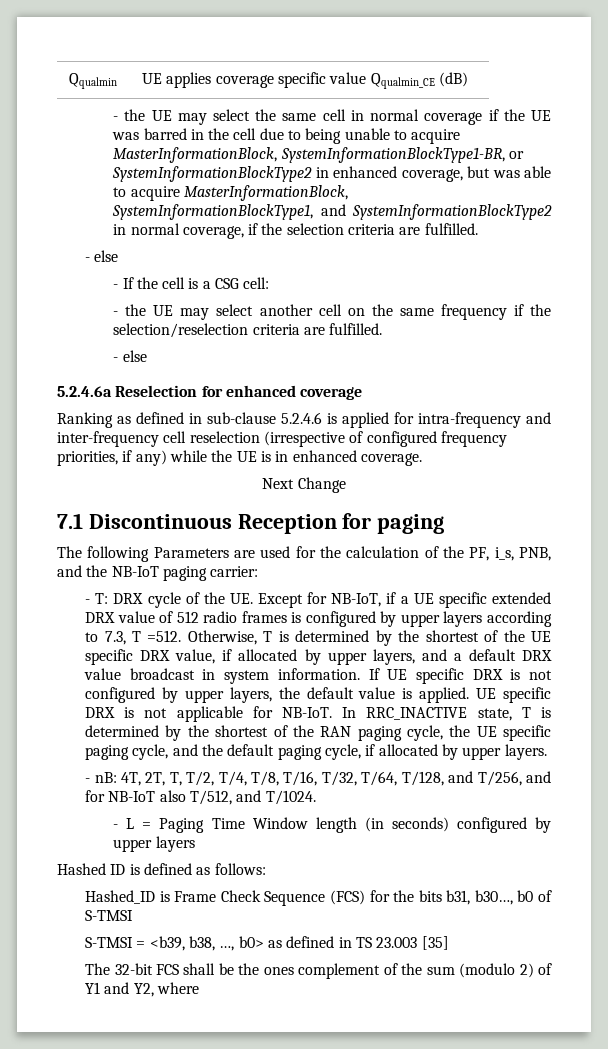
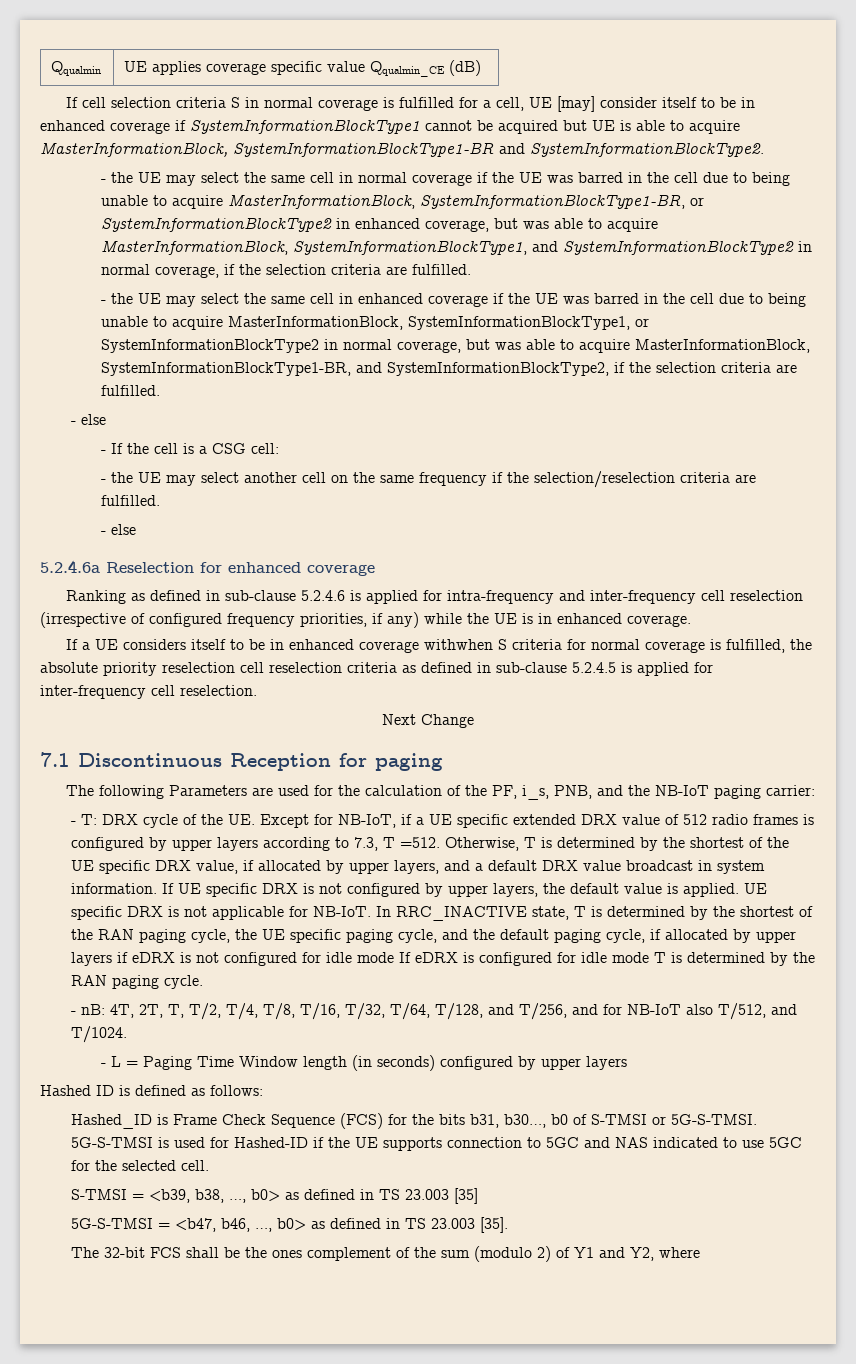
+ If cell selection criteria S in normal coverage is fulfilled for a cell, UE [may] consider itself to be in enhanced coverage if SystemInformationBlockType1 cannot be acquired but UE is able to acquire MasterInformationBlock, SystemInformationBlockType1-BR and SystemInformationBlockType2.
+ - the UE may select the same cell in enhanced coverage if the UE was barred in the cell due to being unable to acquire MasterInformationBlock, SystemInformationBlockType1, or SystemInformationBlockType2 in normal coverage, but was able to acquire MasterInformationBlock, SystemInformationBlockType1-BR, and SystemInformationBlockType2, if the selection criteria are fulfilled.
+ If a UE considers itself to be in enhanced coverage withwhen S criteria for normal coverage is fulfilled, the absolute priority reselection cell reselection criteria as defined in sub-clause 5.2.4.5 is applied for inter-frequency cell reselection.
- In RRC_INACTIVE state, T is determined by the shortest of the RAN paging cycle, the UE specific paging cycle, and the default paging cycle, if allocated by upper layers.
+ In RRC_INACTIVE state, T is determined by the shortest of the RAN paging cycle, the UE specific paging cycle, and the default paging cycle, if allocated by upper layers if eDRX is not configured for idle mode If eDRX is configured for idle mode T is determined by the RAN paging cycle.
- Hashed_ID is Frame Check Sequence (FCS) for the bits b31, b30…, b0 of S-TMSI
+ Hashed_ID is Frame Check Sequence (FCS) for the bits b31, b30…, b0 of S-TMSI or 5G-S-TMSI. 5G-S-TMSI is used for Hashed-ID if the UE supports connection to 5GC and NAS indicated to use 5GC for the selected cell.
+ 5G-S-TMSI = <b47, b46, …, b0> as defined in TS 23.003 [35].

